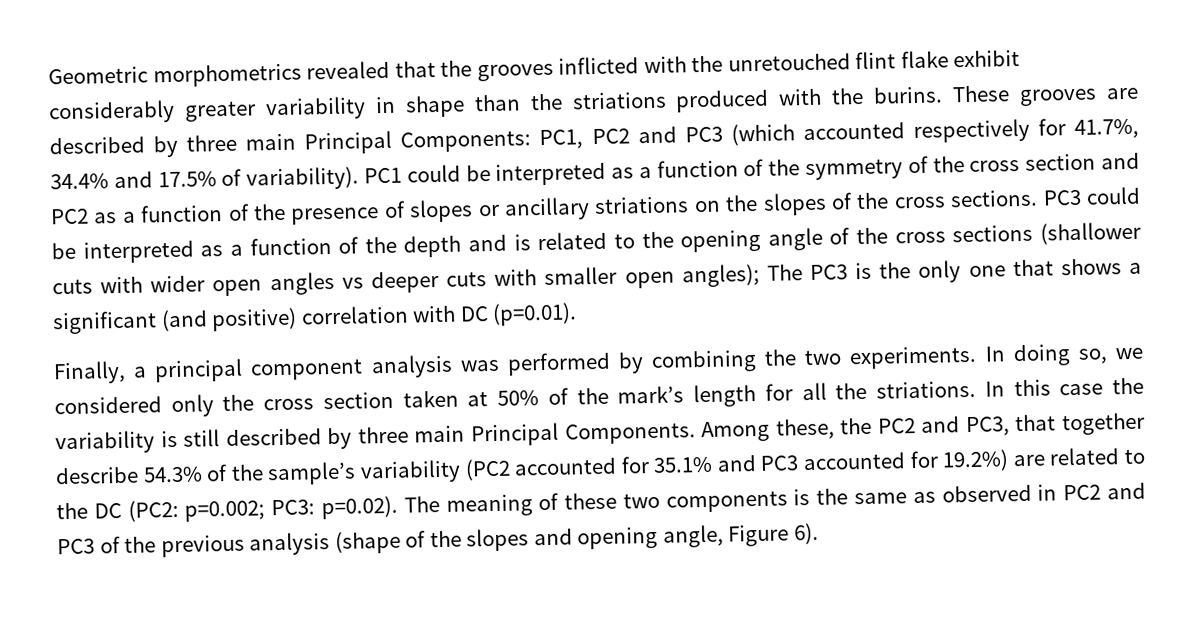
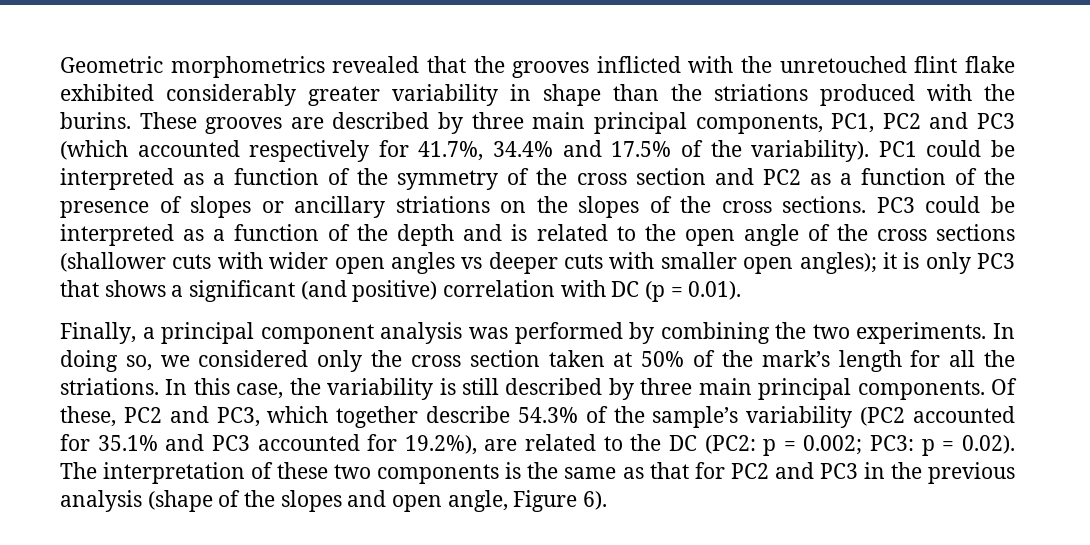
- Geometric morphometrics revealed that the grooves inflicted with the unretouched flint flake exhibit considerably greater variability in shape than the striations produced with the burins.
+ Geometric morphometrics revealed that the grooves inflicted with the unretouched flint flake exhibited considerably greater variability in shape than the striations produced with the burins.
- These grooves are described by three main Principal Components: PC1, PC2 and PC3 (which accounted respectively for 41.7%, 34.4% and 17.5% of variability).
+ These grooves are described by three main principal components, PC1, PC2 and PC3 (which accounted respectively for 41.7%, 34.4% and 17.5% of the variability).
- PC3 could be interpreted as a function of the depth and is related to the opening angle of the cross sections (shallower cuts with wider open angles vs deeper cuts with smaller open angles); The PC3 is the only one that shows a significant (and positive) correlation with DC (p=0.01).
+ PC3 could be interpreted as a function of the depth and is related to the open angle of the cross sections (shallower cuts with wider open angles vs deeper cuts with smaller open angles); it is only PC3 that shows a significant (and positive) correlation with DC (p = 0.01).
- In this case the variability is still described by three main Principal Components. Among these, the PC2 and PC3, that together describe 54.3% of the sample’s variability (PC2 accounted for 35.1% and PC3 accounted for 19.2%) are related to the DC (PC2: p=0.002; PC3: p=0.02). The meaning of these two components is the same as observed in PC2 and PC3 of the previous analysis (shape of the slopes and opening angle, Figure 6).
+ In this case, the variability is still described by three main principal components. Of these, PC2 and PC3, which together describe 54.3% of the sample’s variability (PC2 accounted for 35.1% and PC3 accounted for 19.2%), are related to the DC (PC2: p = 0.002; PC3: p = 0.02). The interpretation of these two components is the same as that for PC2 and PC3 in the previous analysis (shape of the slopes and open angle, Figure 6).

